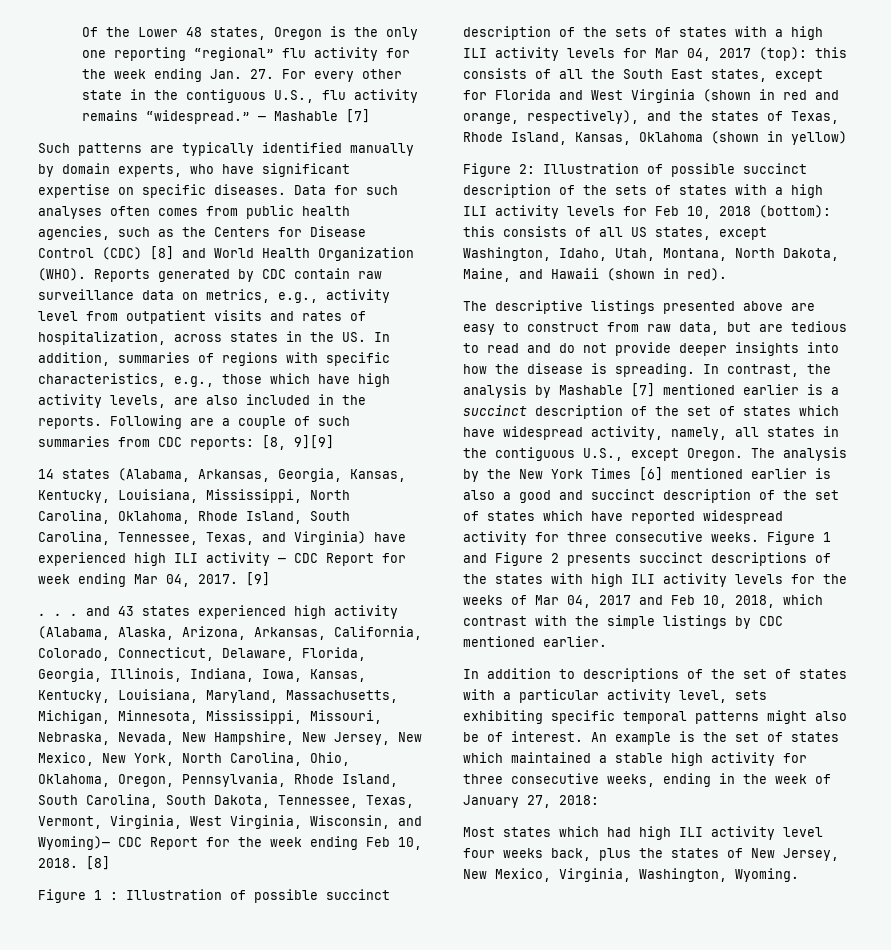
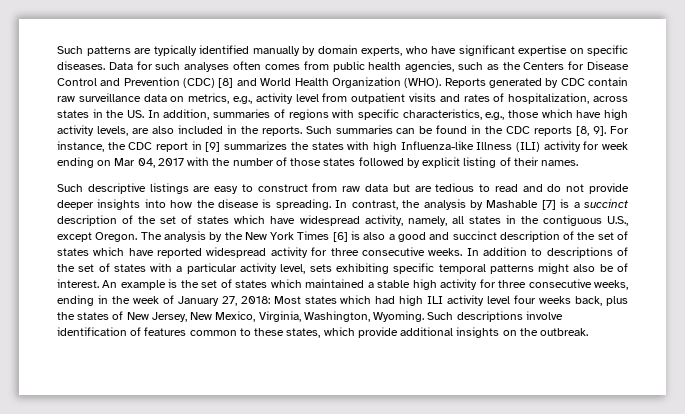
- Of the Lower 48 states, Oregon is the only one reporting “regional” flu activity for the week ending Jan. 27. For every other state in the contiguous U.S., flu activity remains “widespread.” — Mashable [7]
- Data for such analyses often comes from public health agencies, such as the Centers for Disease Control (CDC) [8] and World Health Organization (WHO).
+ Data for such analyses often comes from public health agencies, such as the Centers for Disease Control and Prevention (CDC) [8] and World Health Organization (WHO).
- Following are a couple of such summaries from CDC reports: [8, 9][9]
- 14 states (Alabama, Arkansas, Georgia, Kansas, Kentucky, Louisiana, Mississippi, North Carolina, Oklahoma, Rhode Island, South Carolina, Tennessee, Texas, and Virginia) have experienced high ILI activity — CDC Report for week ending Mar 04, 2017. [9]
- . . . and 43 states experienced high activity (Alabama, Alaska, Arizona, Arkansas, California, Colorado, Connecticut, Delaware, Florida, Georgia, Illinois, Indiana, Iowa, Kansas, Kentucky, Louisiana, Maryland, Massachusetts, Michigan, Minnesota, Mississippi, Missouri, Nebraska, Nevada, New Hampshire, New Jersey, New Mexico, New York, North Carolina, Ohio, Oklahoma, Oregon, Pennsylvania, Rhode Island, South Carolina, South Dakota, Tennessee, Texas, Vermont, Virginia, West Virginia, Wisconsin, and Wyoming)— CDC Report for the week ending Feb 10, 2018. [8]
- Figure 1 : Illustration of possible succinct description of the sets of states with a high ILI activity levels for Mar 04, 2017 (top): this consists of all the South East states, except for Florida and West Virginia (shown in red and orange, respectively), and the states of Texas, Rhode Island, Kansas, Oklahoma (shown in yellow)
- Figure 2: Illustration of possible succinct description of the sets of states with a high ILI activity levels for Feb 10, 2018 (bottom): this consists of all US states, except Washington, Idaho, Utah, Montana, North Dakota, Maine, and Hawaii (shown in red).
- The descriptive listings presented above are easy to construct from raw data, but are tedious to read and do not provide deeper insights into how the disease is spreading.
+ Such summaries can be found in the CDC reports [8, 9]. For instance, the CDC report in [9] summarizes the states with high Influenza-like Illness (ILI) activity for week ending on Mar 04, 2017 with the number of those states followed by explicit listing of their names.
+ Such descriptive listings are easy to construct from raw data but are tedious to read and do not provide deeper insights into how the disease is spreading.
- In contrast, the analysis by Mashable [7] mentioned earlier is a succinct description of the set of states which have widespread activity, namely, all states in the contiguous U.S., except Oregon.
+ In contrast, the analysis by Mashable [7] is a succinct description of the set of states which have widespread activity, namely, all states in the contiguous U.S., except Oregon.
- The analysis by the New York Times [6] mentioned earlier is also a good and succinct description of the set of states which have reported widespread activity for three consecutive weeks. Figure 1 and Figure 2 presents succinct descriptions of the states with high ILI activity levels for the weeks of Mar 04, 2017 and Feb 10, 2018, which contrast with the simple listings by CDC mentioned earlier.
- In addition to descriptions of the set of states with a particular activity level, sets exhibiting specific temporal patterns might also be of interest.
+ The analysis by the New York Times [6] is also a good and succinct description of the set of states which have reported widespread activity for three consecutive weeks. In addition to descriptions of the set of states with a particular activity level, sets exhibiting specific temporal patterns might also be of interest.
- An example is the set of states which maintained a stable high activity for three consecutive weeks, ending in the week of January 27, 2018:
- Most states which had high ILI activity level four weeks back, plus the states of New Jersey, New Mexico, Virginia, Washington, Wyoming.
+ An example is the set of states which maintained a stable high activity for three consecutive weeks, ending in the week of January 27, 2018: Most states which had high ILI activity level four weeks back, plus the states of New Jersey, New Mexico, Virginia, Washington, Wyoming.
+ Such descriptions involve identification of features common to these states, which provide additional insights on the outbreak.

